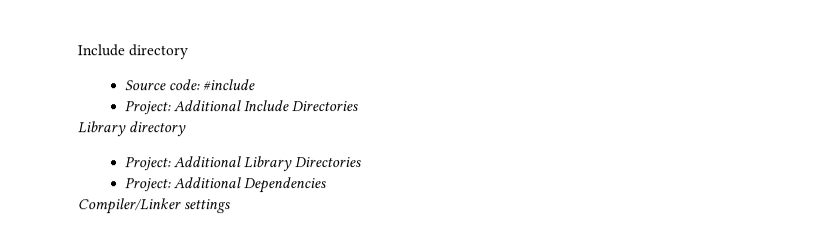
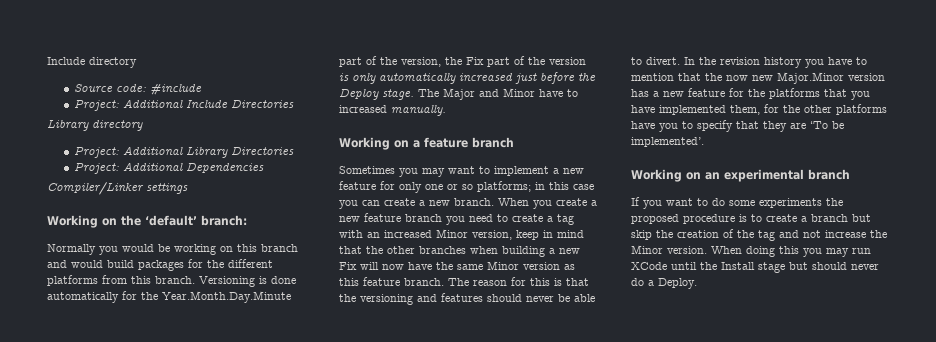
+ Working on the ‘default’ branch:
+ Normally you would be working on this branch and would build packages for the different platforms from this branch. Versioning is done automatically for the Year.Month.Day.Minute part of the version, the Fix part of the version is only automatically increased just before the Deploy stage. The Major and Minor have to increased manually.
+ Working on a feature branch
+ Sometimes you may want to implement a new feature for only one or so platforms; in this case you can create a new branch. When you create a new feature branch you need to create a tag with an increased Minor version, keep in mind that the other branches when building a new Fix will now have the same Minor version as this feature branch. The reason for this is that the versioning and features should never be able to divert. In the revision history you have to mention that the now new Major.Minor version has a new feature for the platforms that you have implemented them, for the other platforms have you to specify that they are ‘To be implemented’.
+ Working on an experimental branch
+ If you want to do some experiments the proposed procedure is to create a branch but skip the creation of the tag and not increase the Minor version. When doing this you may run XCode until the Install stage but should never do a Deploy.

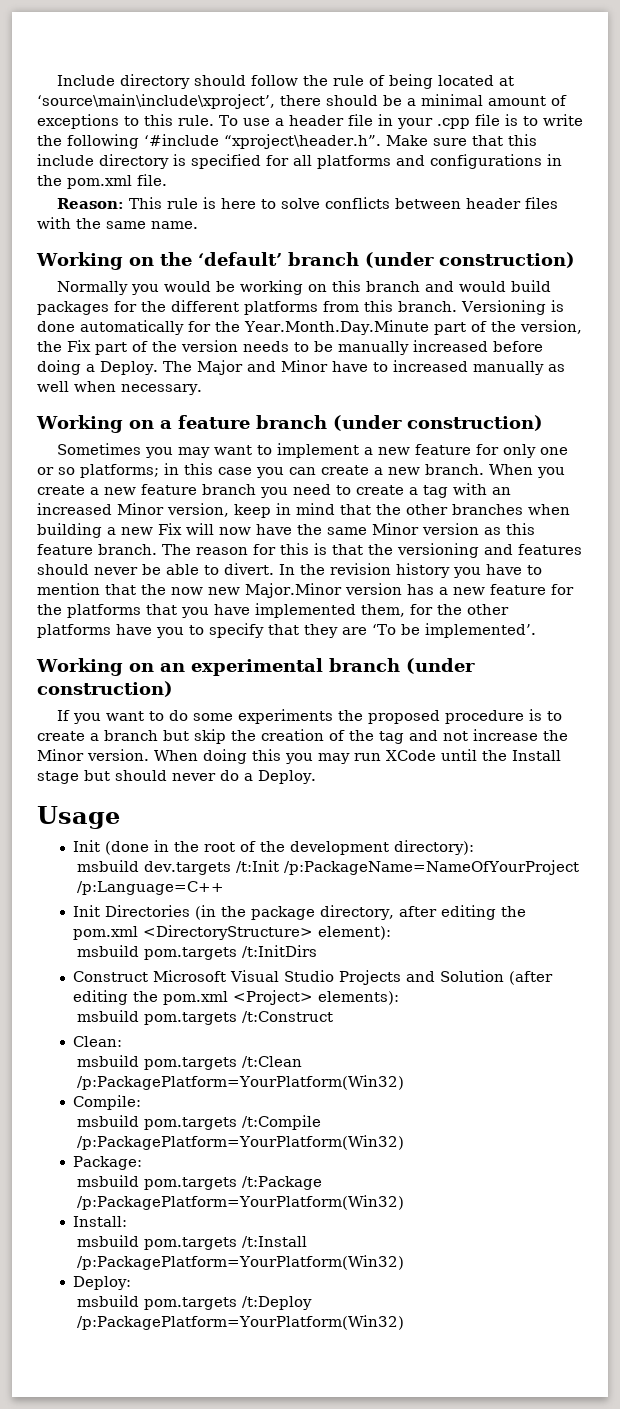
- Include directory
- Source code: #include
- Project: Additional Include Directories
- Library directory
- Project: Additional Library Directories
- Project: Additional Dependencies
- Compiler/Linker settings
+ Include directory should follow the rule of being located at ‘source\main\include\xproject’, there should be a minimal amount of exceptions to this rule. To use a header file in your .cpp file is to write the following ‘#include “xproject\header.h”. Make sure that this include directory is specified for all platforms and configurations in the pom.xml file.
+ Reason: This rule is here to solve conflicts between header files with the same name.
- Working on the ‘default’ branch:
+ Working on the ‘default’ branch (under construction)
- Versioning is done automatically for the Year.Month.Day.Minute part of the version, the Fix part of the version is only automatically increased just before the Deploy stage.
+ Versioning is done automatically for the Year.Month.Day.Minute part of the version, the Fix part of the version needs to be manually increased before doing a Deploy.
- The Major and Minor have to increased manually.
+ The Major and Minor have to increased manually as well when necessary.
- Working on a feature branch
+ Working on a feature branch (under construction)
- Working on an experimental branch
+ Working on an experimental branch (under construction)
+ Usage
+ Init (done in the root of the development directory):
+ msbuild dev.targets /t:Init /p:PackageName=NameOfYourProject /p:Language=C++
+ Init Directories (in the package directory, after editing the pom.xml <DirectoryStructure> element):
+ msbuild pom.targets /t:InitDirs
+ Construct Microsoft Visual Studio Projects and Solution (after editing the pom.xml <Project> elements):
+ msbuild pom.targets /t:Construct
+ Clean:
+ msbuild pom.targets /t:Clean /p:PackagePlatform=YourPlatform(Win32)
+ Compile:
+ msbuild pom.targets /t:Compile /p:PackagePlatform=YourPlatform(Win32)
+ Package:
+ msbuild pom.targets /t:Package /p:PackagePlatform=YourPlatform(Win32)
+ Install:
+ msbuild pom.targets /t:Install /p:PackagePlatform=YourPlatform(Win32)
+ Deploy:
+ msbuild pom.targets /t:Deploy /p:PackagePlatform=YourPlatform(Win32)

